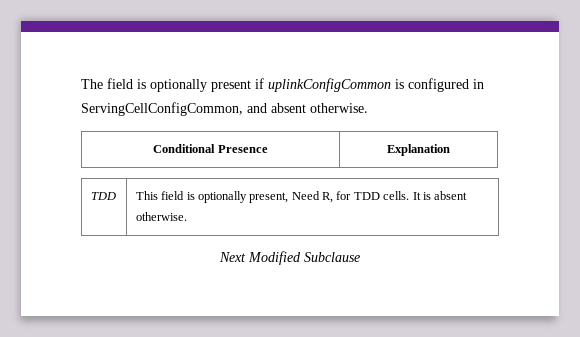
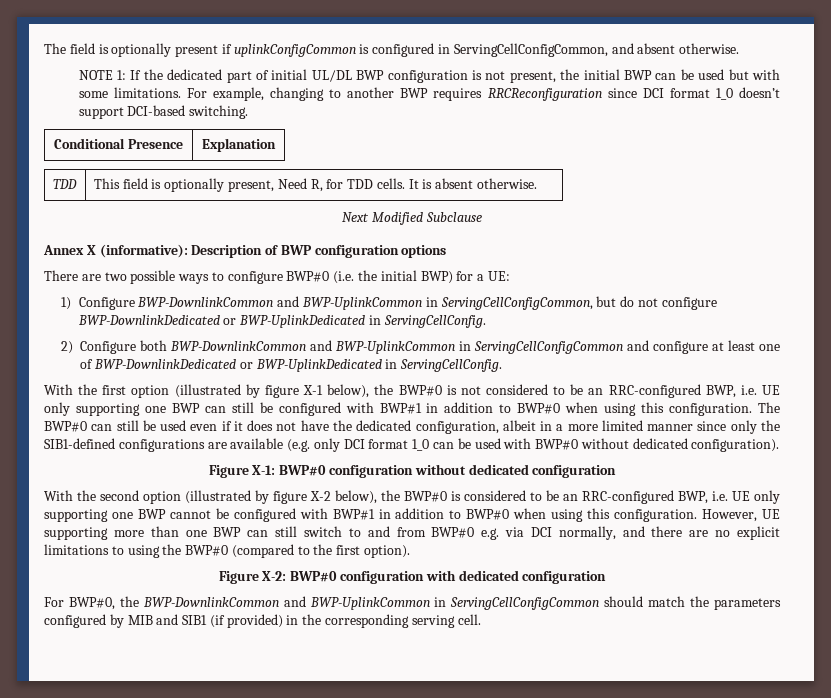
+ NOTE 1: If the dedicated part of initial UL/DL BWP configuration is not present, the initial BWP can be used but with some limitations. For example, changing to another BWP requires RRCReconfiguration since DCI format 1_0 doesn’t support DCI-based switching.
+ Annex X (informative): Description of BWP configuration options
+ There are two possible ways to configure BWP#0 (i.e. the initial BWP) for a UE:
+ 1) Configure BWP-DownlinkCommon and BWP-UplinkCommon in ServingCellConfigCommon, but do not configure BWP-DownlinkDedicated or BWP-UplinkDedicated in ServingCellConfig.
+ 2) Configure both BWP-DownlinkCommon and BWP-UplinkCommon in ServingCellConfigCommon and configure at least one of BWP-DownlinkDedicated or BWP-UplinkDedicated in ServingCellConfig.
+ With the first option (illustrated by figure X-1 below), the BWP#0 is not considered to be an RRC-configured BWP, i.e. UE only supporting one BWP can still be configured with BWP#1 in addition to BWP#0 when using this configuration. The BWP#0 can still be used even if it does not have the dedicated configuration, albeit in a more limited manner since only the SIB1-defined configurations are available (e.g. only DCI format 1_0 can be used with BWP#0 without dedicated configuration).
+ Figure X-1: BWP#0 configuration without dedicated configuration
+ With the second option (illustrated by figure X-2 below), the BWP#0 is considered to be an RRC-configured BWP, i.e. UE only supporting one BWP cannot be configured with BWP#1 in addition to BWP#0 when using this configuration. However, UE supporting more than one BWP can still switch to and from BWP#0 e.g. via DCI normally, and there are no explicit limitations to using the BWP#0 (compared to the first option).
+ Figure X-2: BWP#0 configuration with dedicated configuration
+ For BWP#0, the BWP-DownlinkCommon and BWP-UplinkCommon in ServingCellConfigCommon should match the parameters configured by MIB and SIB1 (if provided) in the corresponding serving cell.

